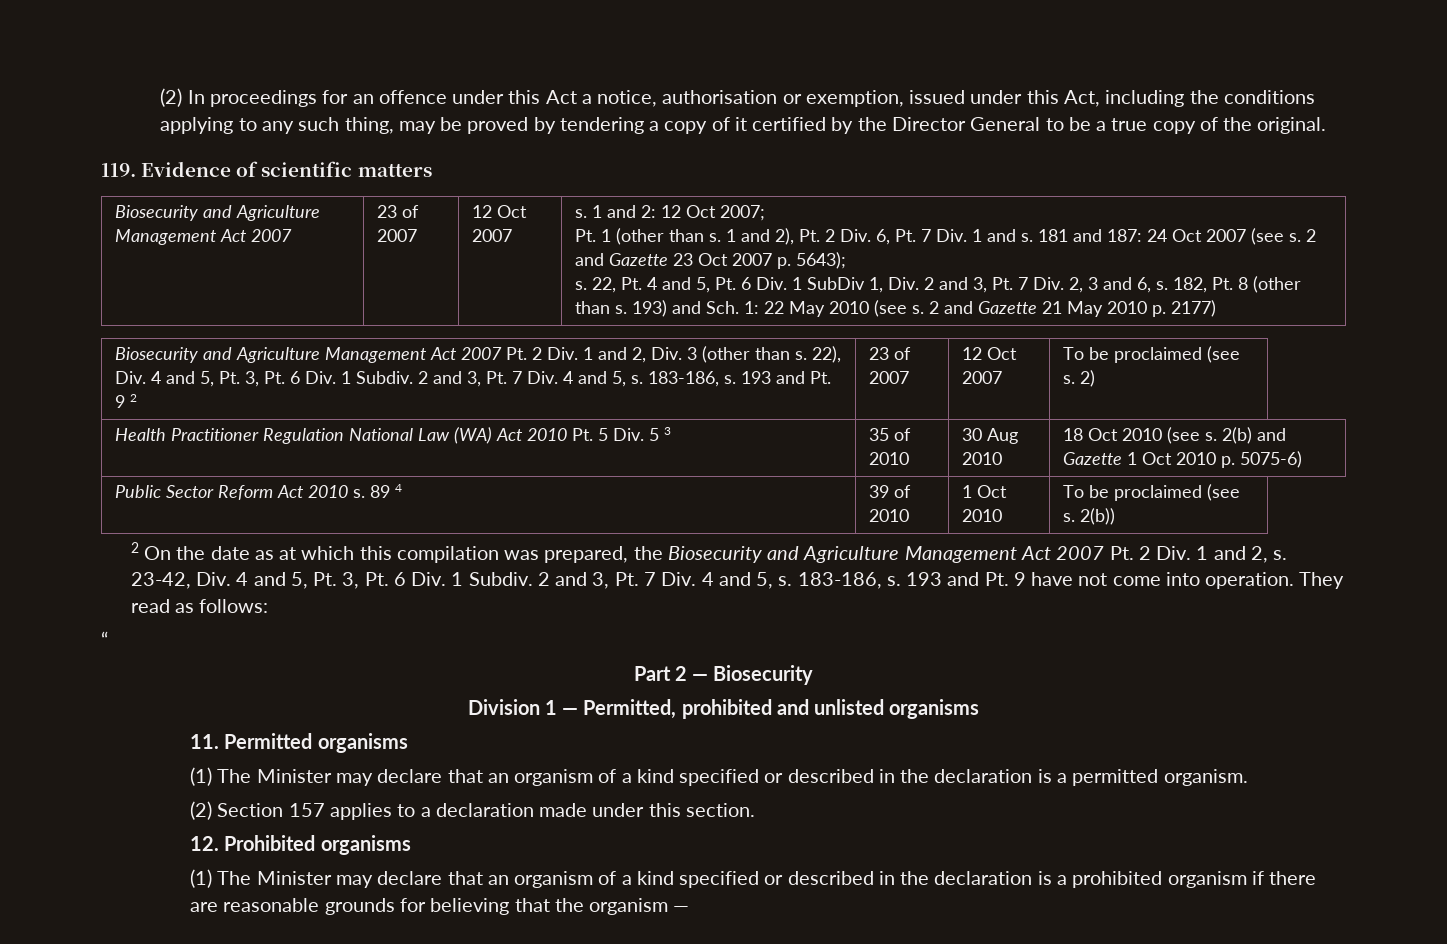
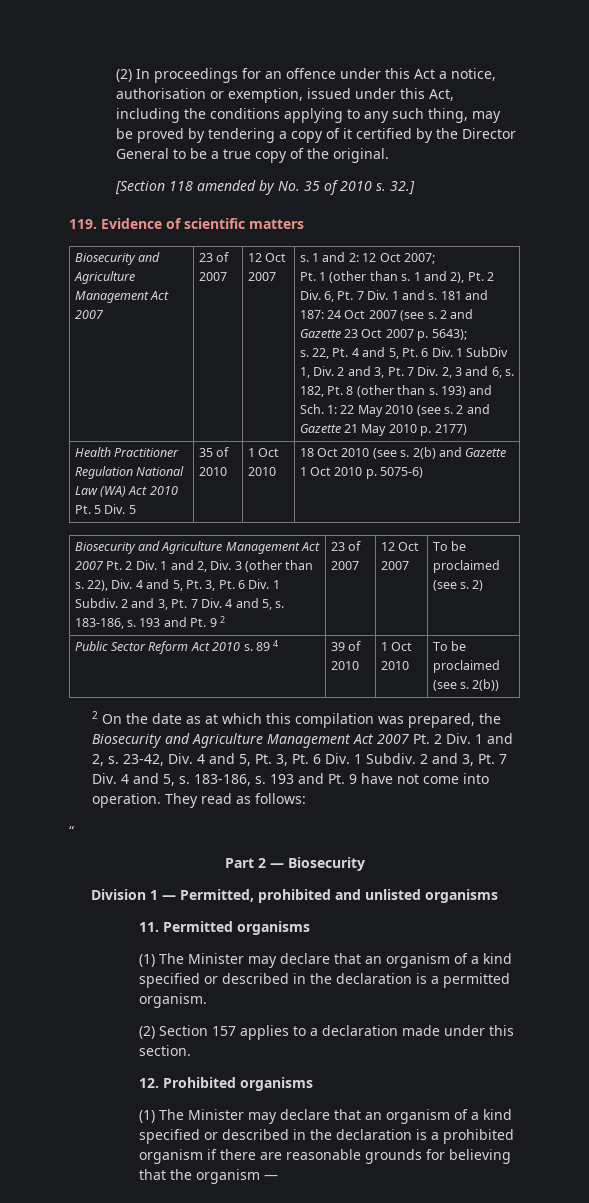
+ [Section 118 amended by No. 35 of 2010 s. 32.]
+ Health Practitioner Regulation National Law (WA) Act 2010 Pt. 5 Div. 5 | 35 of 2010 | 1 Oct 2010 | 18 Oct 2010 (see s. 2(b) and Gazette 1 Oct 2010 p. 5075-6)
- Health Practitioner Regulation National Law (WA) Act 2010 Pt. 5 Div. 5 3 | 35 of 2010 | 30 Aug 2010 | 18 Oct 2010 (see s. 2(b) and Gazette 1 Oct 2010 p. 5075-6)

